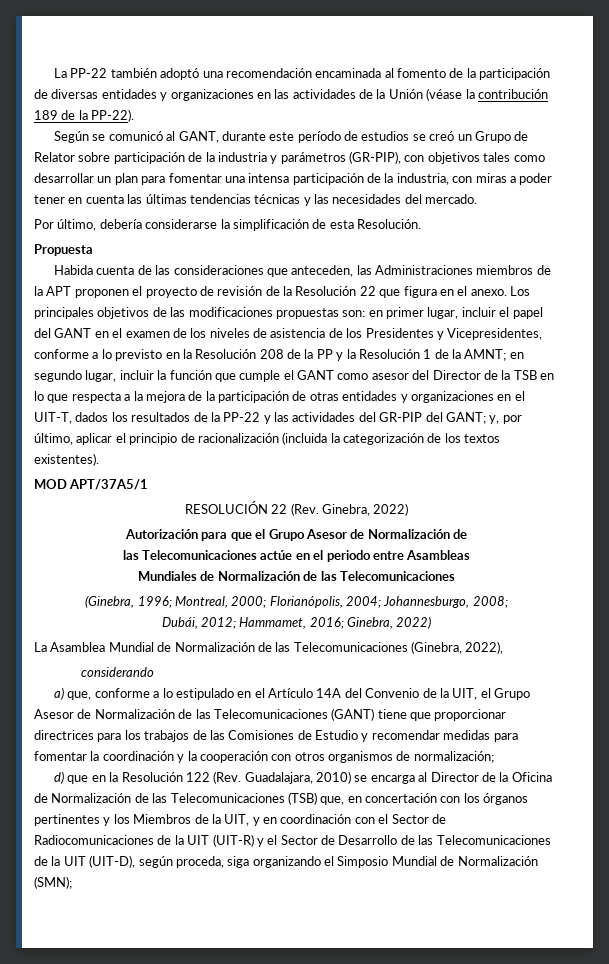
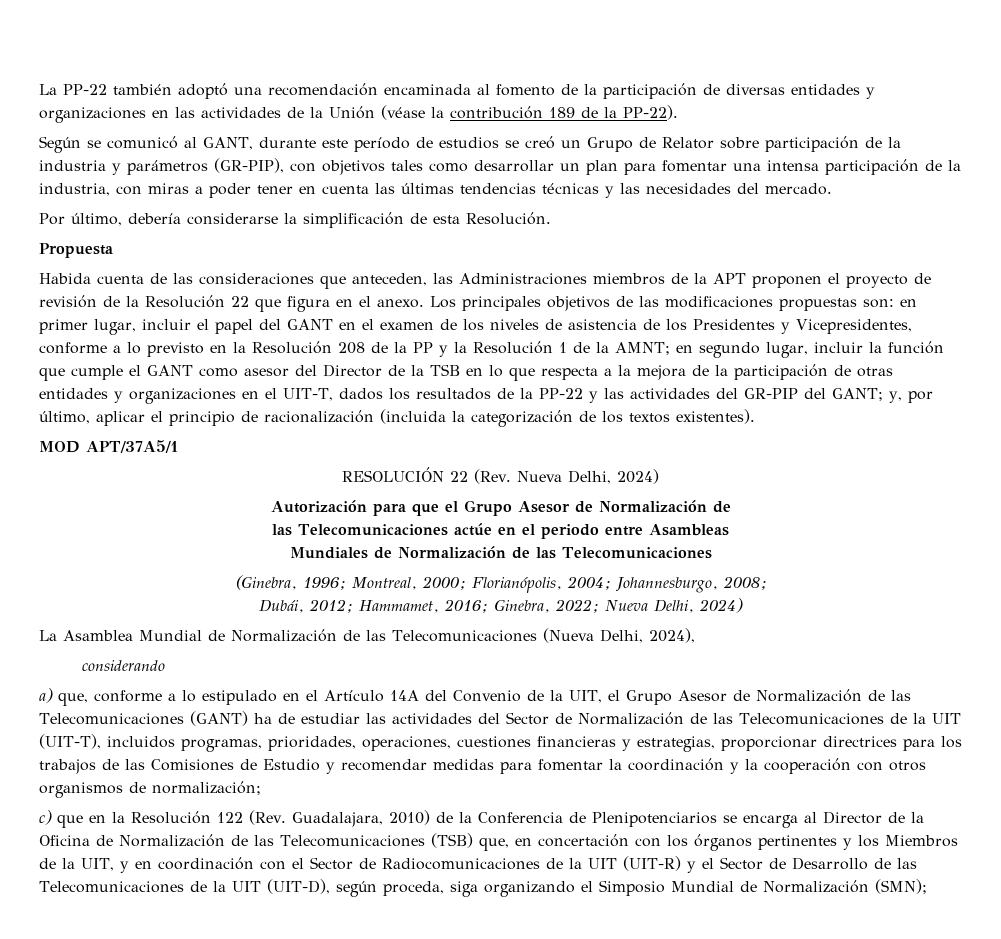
- RESOLUCIÓN 22 (Rev. Ginebra, 2022)
+ RESOLUCIÓN 22 (Rev. Nueva Delhi, 2024)
- Dubái, 2012; Hammamet, 2016; Ginebra, 2022)
+ Dubái, 2012; Hammamet, 2016; Ginebra, 2022; Nueva Delhi, 2024)
- La Asamblea Mundial de Normalización de las Telecomunicaciones (Ginebra, 2022),
+ La Asamblea Mundial de Normalización de las Telecomunicaciones (Nueva Delhi, 2024),
- a) que, conforme a lo estipulado en el Artículo 14A del Convenio de la UIT, el Grupo Asesor de Normalización de las Telecomunicaciones (GANT) tiene que proporcionar directrices para los trabajos de las Comisiones de Estudio y recomendar medidas para fomentar la coordinación y la cooperación con otros organismos de normalización;
+ a) que, conforme a lo estipulado en el Artículo 14A del Convenio de la UIT, el Grupo Asesor de Normalización de las Telecomunicaciones (GANT) ha de estudiar las actividades del Sector de Normalización de las Telecomunicaciones de la UIT (UIT-T), incluidos programas, prioridades, operaciones, cuestiones financieras y estrategias, proporcionar directrices para los trabajos de las Comisiones de Estudio y recomendar medidas para fomentar la coordinación y la cooperación con otros organismos de normalización;
- d) que en la Resolución 122 (Rev. Guadalajara, 2010) se encarga al Director de la Oficina de Normalización de las Telecomunicaciones (TSB) que, en concertación con los órganos pertinentes y los Miembros de la UIT, y en coordinación con el Sector de Radiocomunicaciones de la UIT (UIT-R) y el Sector de Desarrollo de las Telecomunicaciones de la UIT (UIT-D), según proceda, siga organizando el Simposio Mundial de Normalización (SMN);
+ c) que en la Resolución 122 (Rev. Guadalajara, 2010) de la Conferencia de Plenipotenciarios se encarga al Director de la Oficina de Normalización de las Telecomunicaciones (TSB) que, en concertación con los órganos pertinentes y los Miembros de la UIT, y en coordinación con el Sector de Radiocomunicaciones de la UIT (UIT-R) y el Sector de Desarrollo de las Telecomunicaciones de la UIT (UIT-D), según proceda, siga organizando el Simposio Mundial de Normalización (SMN);

